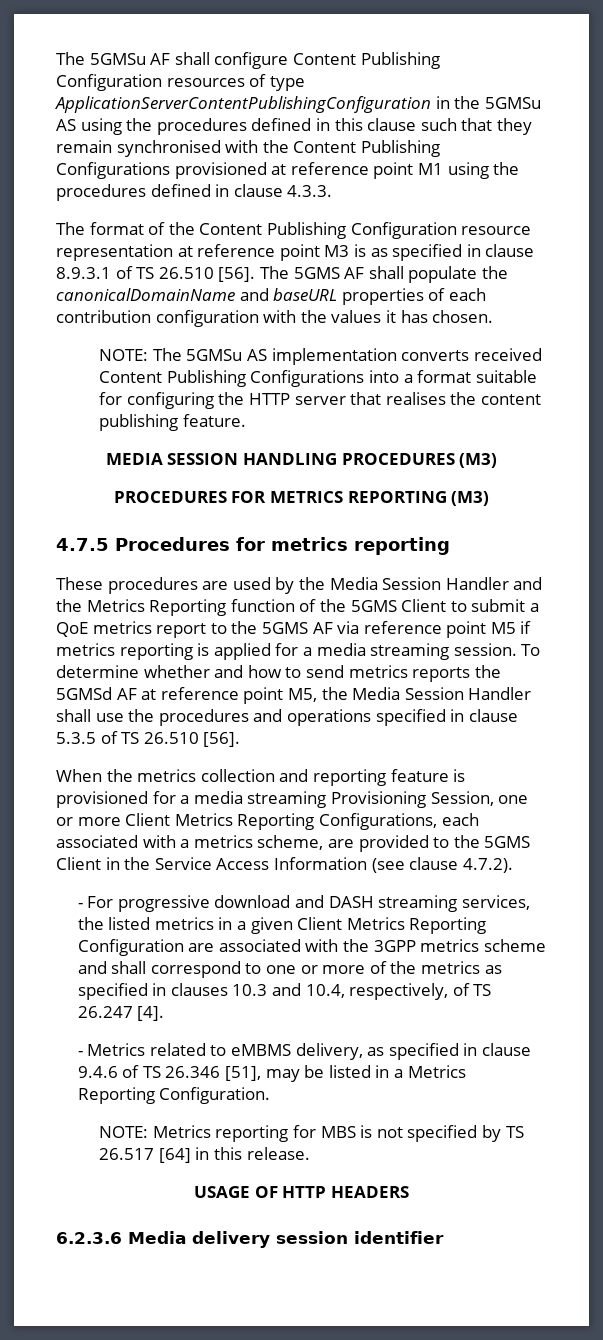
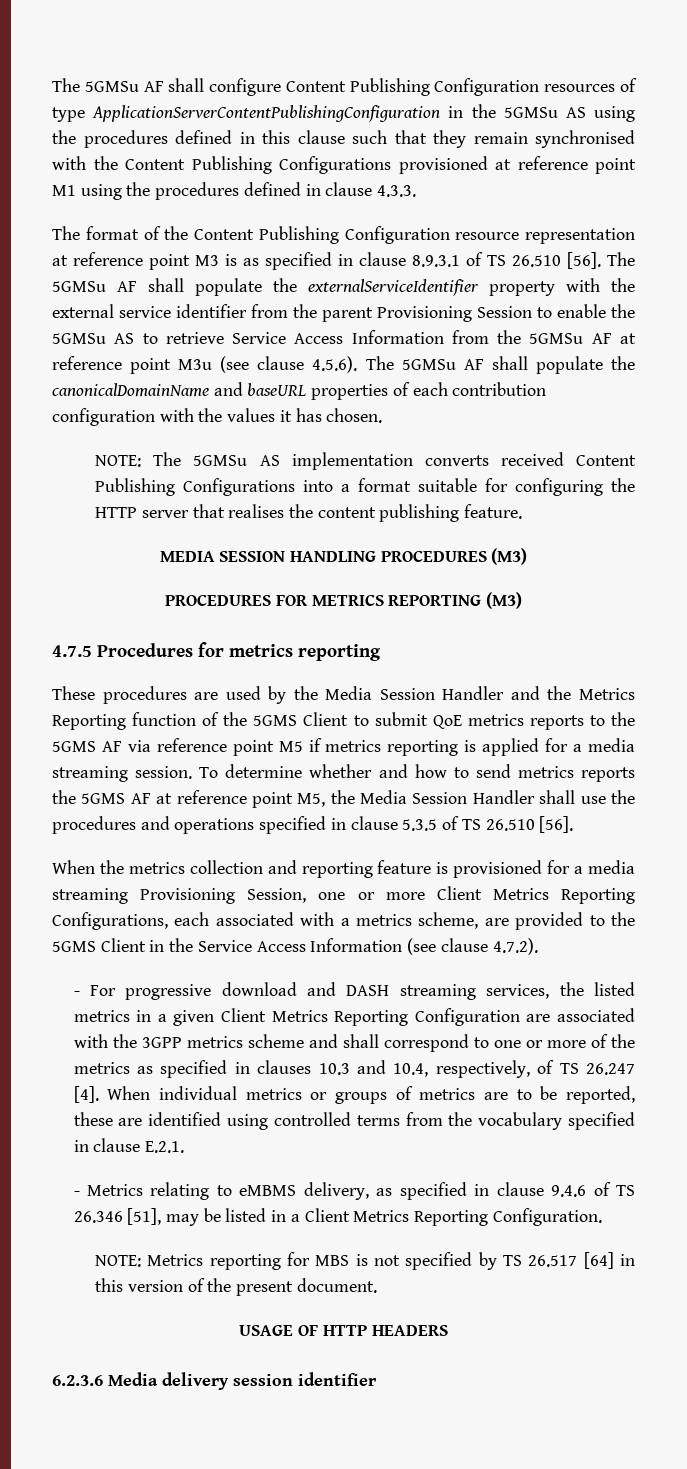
- The 5GMS AF shall populate the canonicalDomainName and baseURL properties of each contribution configuration with the values it has chosen.
+ The 5GMSu AF shall populate the externalServiceIdentifier property with the external service identifier from the parent Provisioning Session to enable the 5GMSu AS to retrieve Service Access Information from the 5GMSu AF at reference point M3u (see clause 4.5.6). The 5GMSu AF shall populate the canonicalDomainName and baseURL properties of each contribution configuration with the values it has chosen.
- These procedures are used by the Media Session Handler and the Metrics Reporting function of the 5GMS Client to submit a QoE metrics report to the 5GMS AF via reference point M5 if metrics reporting is applied for a media streaming session.
+ These procedures are used by the Media Session Handler and the Metrics Reporting function of the 5GMS Client to submit QoE metrics reports to the 5GMS AF via reference point M5 if metrics reporting is applied for a media streaming session.
- To determine whether and how to send metrics reports the 5GMSd AF at reference point M5, the Media Session Handler shall use the procedures and operations specified in clause 5.3.5 of TS 26.510 [56].
+ To determine whether and how to send metrics reports the 5GMS AF at reference point M5, the Media Session Handler shall use the procedures and operations specified in clause 5.3.5 of TS 26.510 [56].
+ When individual metrics or groups of metrics are to be reported, these are identified using controlled terms from the vocabulary specified in clause E.2.1.
- - Metrics related to eMBMS delivery, as specified in clause 9.4.6 of TS 26.346 [51], may be listed in a Metrics Reporting Configuration.
+ - Metrics relating to eMBMS delivery, as specified in clause 9.4.6 of TS 26.346 [51], may be listed in a Client Metrics Reporting Configuration.
- NOTE: Metrics reporting for MBS is not specified by TS 26.517 [64] in this release.
+ NOTE: Metrics reporting for MBS is not specified by TS 26.517 [64] in this version of the present document.

